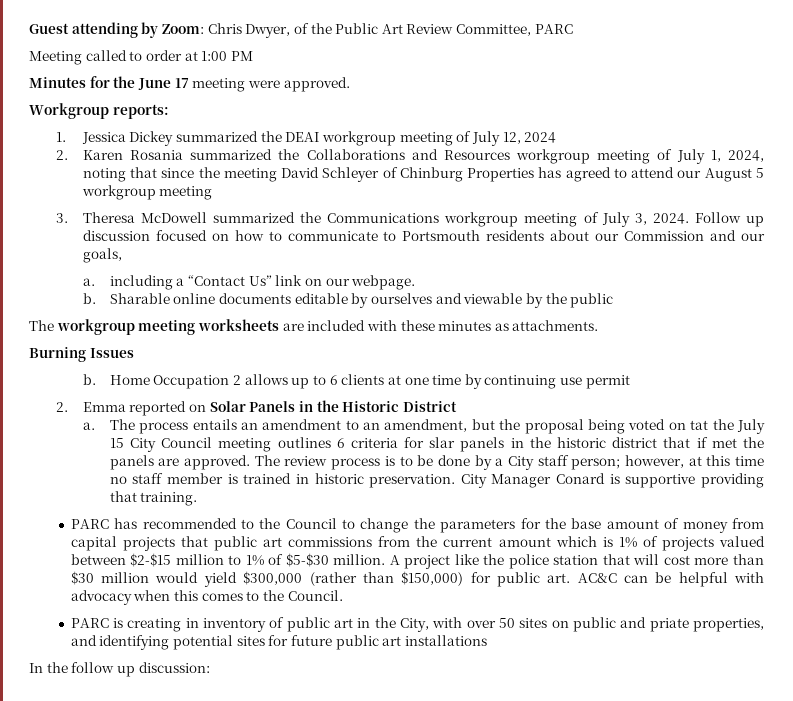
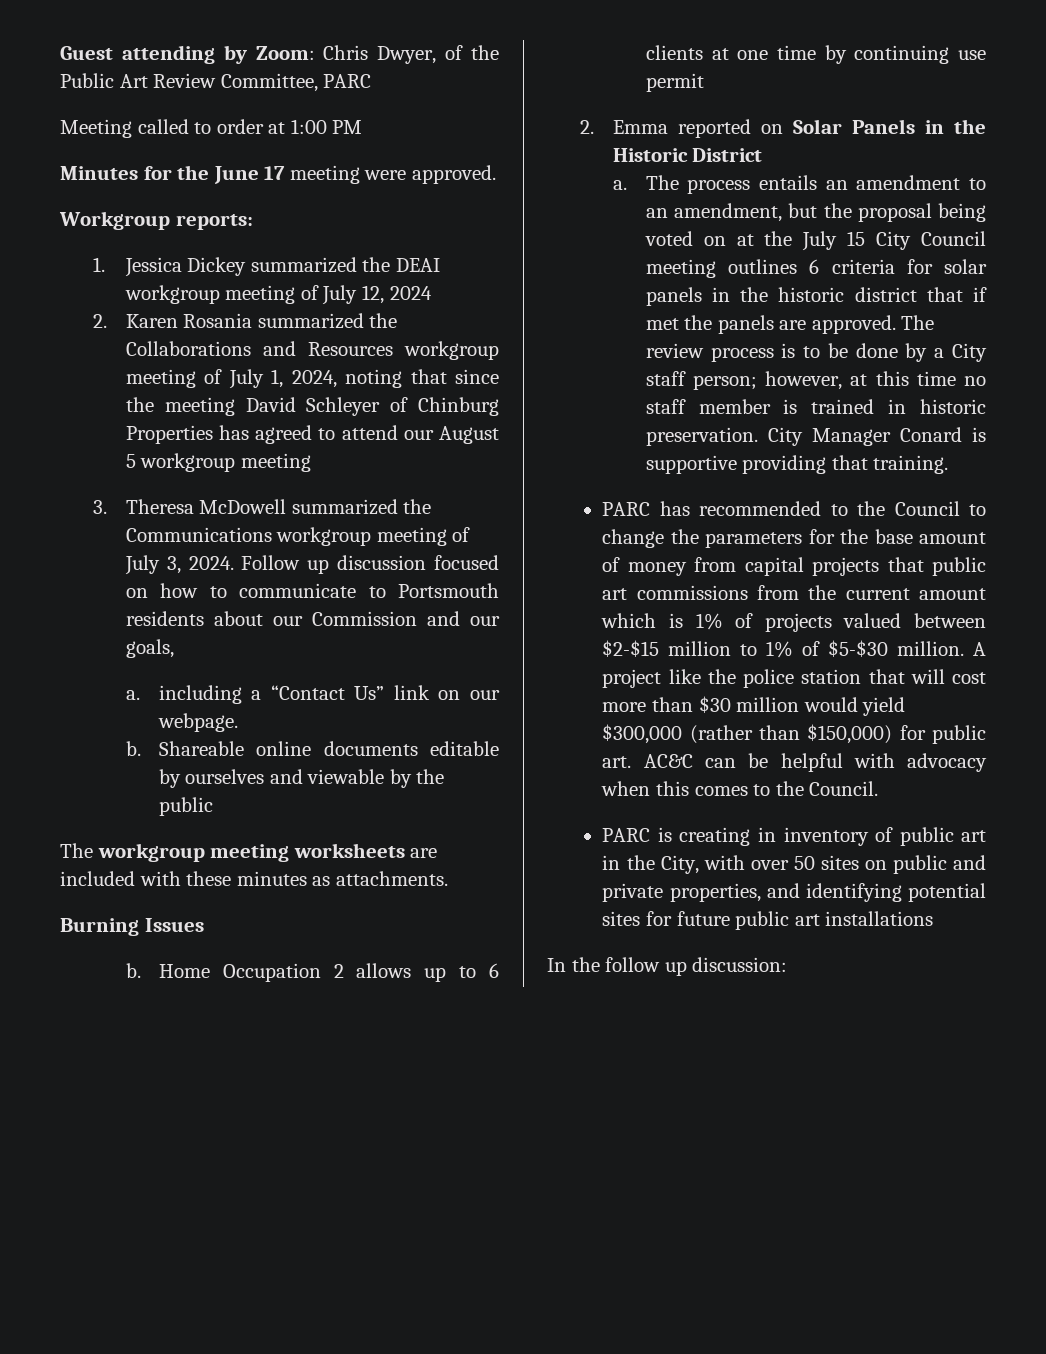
- Sharable online documents editable by ourselves and viewable by the public
+ Shareable online documents editable by ourselves and viewable by the public
- The process entails an amendment to an amendment, but the proposal being voted on tat the July 15 City Council meeting outlines 6 criteria for slar panels in the historic district that if met the panels are approved.
+ The process entails an amendment to an amendment, but the proposal being voted on at the July 15 City Council meeting outlines 6 criteria for solar panels in the historic district that if met the panels are approved.
- PARC is creating in inventory of public art in the City, with over 50 sites on public and priate properties, and identifying potential sites for future public art installations
+ PARC is creating in inventory of public art in the City, with over 50 sites on public and private properties, and identifying potential sites for future public art installations

